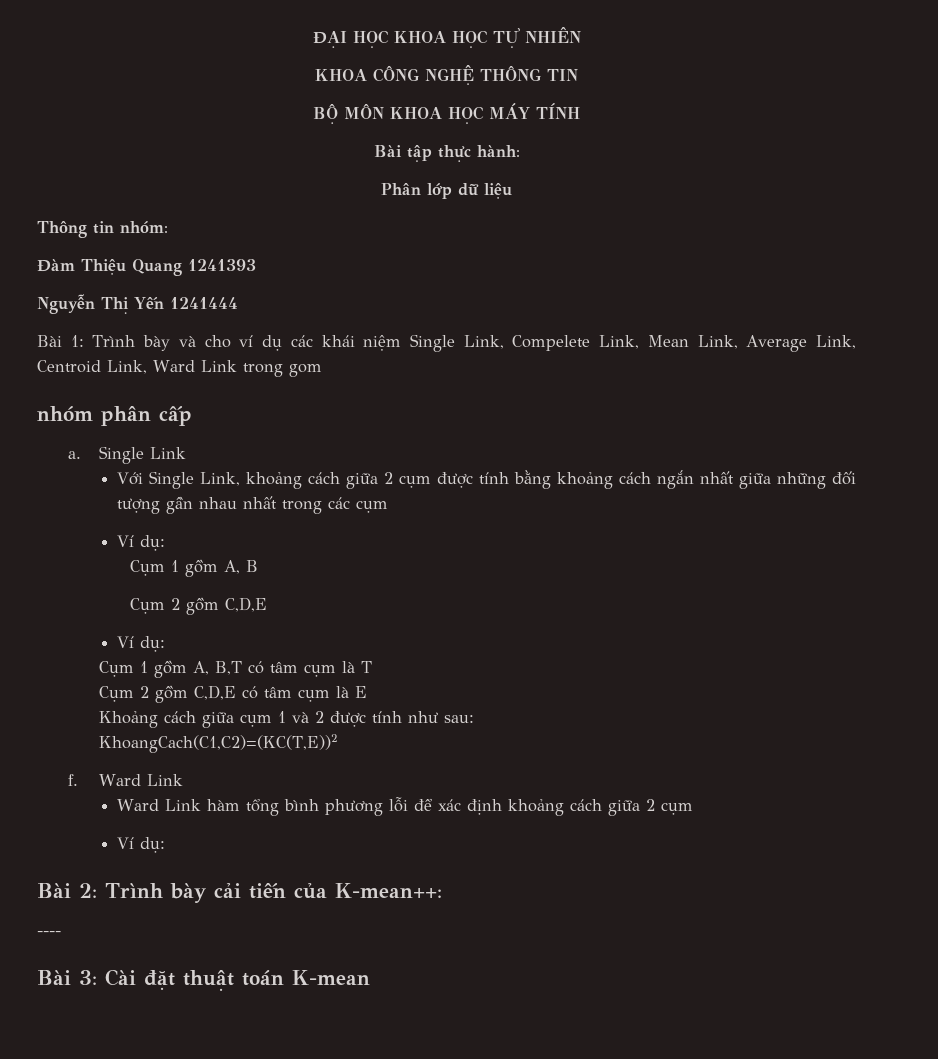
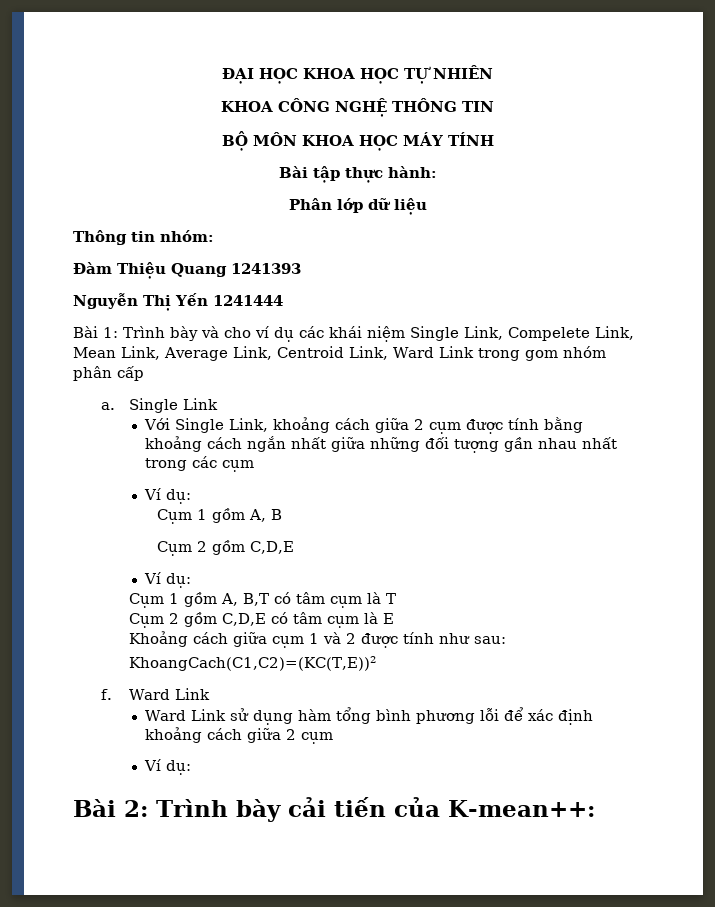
- Bài 1: Trình bày và cho ví dụ các khái niệm Single Link, Compelete Link, Mean Link, Average Link, Centroid Link, Ward Link trong gom
- nhóm phân cấp
+ Bài 1: Trình bày và cho ví dụ các khái niệm Single Link, Compelete Link, Mean Link, Average Link, Centroid Link, Ward Link trong gom nhóm phân cấp
- Ward Link hàm tổng bình phương lỗi để xác định khoảng cách giữa 2 cụm
+ Ward Link sử dụng hàm tổng bình phương lỗi để xác định khoảng cách giữa 2 cụm
- ----
- Bài 3: Cài đặt thuật toán K-mean

